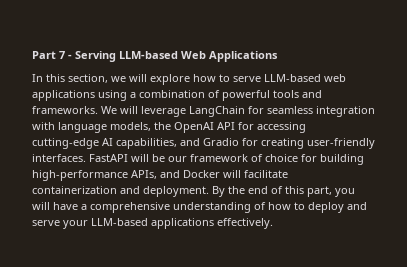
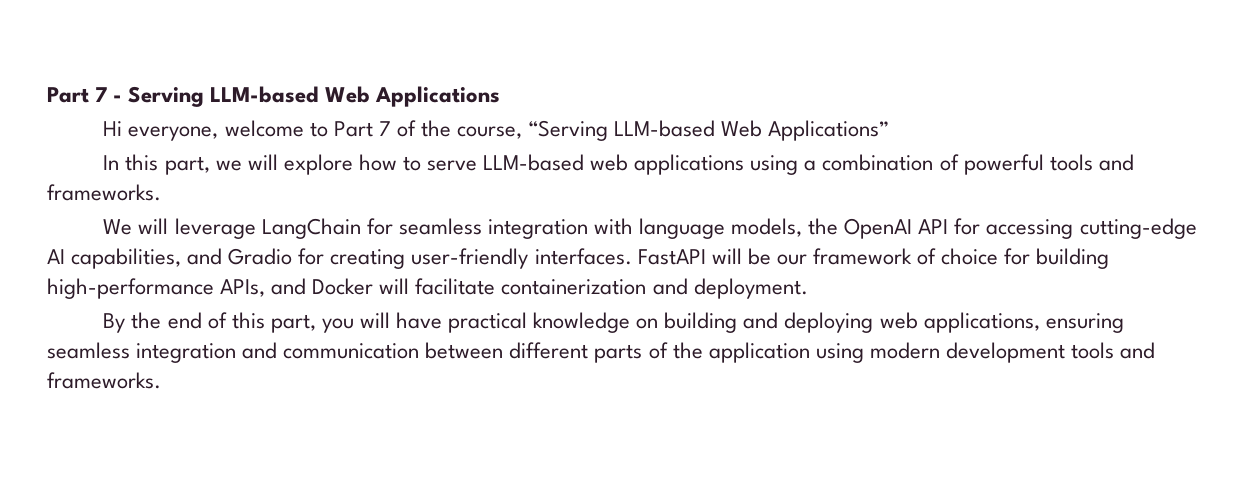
+ Hi everyone, welcome to Part 7 of the course, “Serving LLM-based Web Applications”
- In this section, we will explore how to serve LLM-based web applications using a combination of powerful tools and frameworks. We will leverage LangChain for seamless integration with language models, the OpenAI API for accessing cutting-edge AI capabilities, and Gradio for creating user-friendly interfaces.
+ In this part, we will explore how to serve LLM-based web applications using a combination of powerful tools and frameworks.
+ We will leverage LangChain for seamless integration with language models, the OpenAI API for accessing cutting-edge AI capabilities, and Gradio for creating user-friendly interfaces.
- FastAPI will be our framework of choice for building high-performance APIs, and Docker will facilitate containerization and deployment. By the end of this part, you will have a comprehensive understanding of how to deploy and serve your LLM-based applications effectively.
+ FastAPI will be our framework of choice for building high-performance APIs, and Docker will facilitate containerization and deployment.
+ By the end of this part, you will have practical knowledge on building and deploying web applications, ensuring seamless integration and communication between different parts of the application using modern development tools and frameworks.

